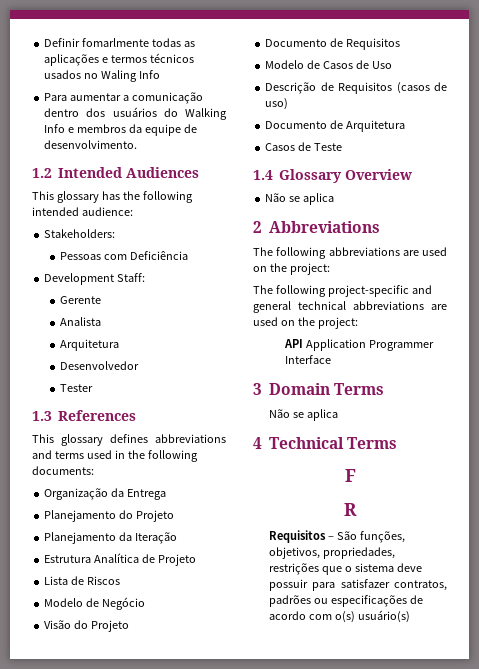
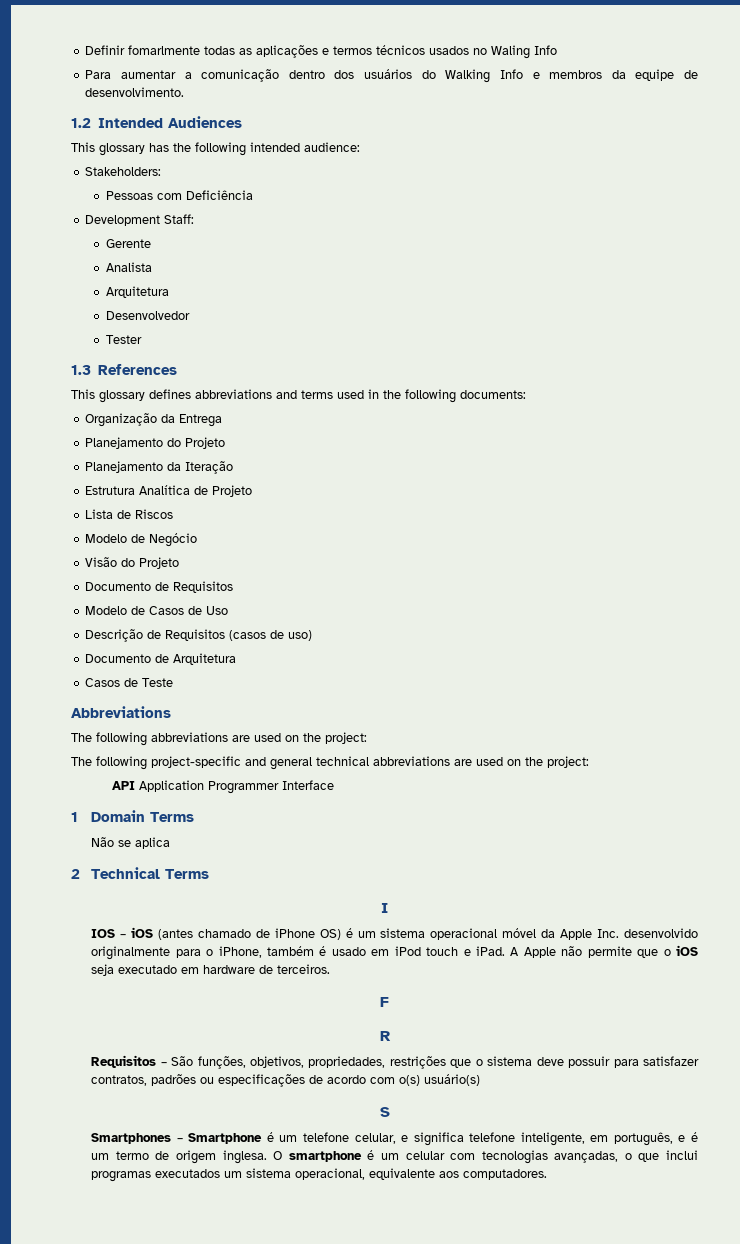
- 1.4 Glossary Overview
- Não se aplica
- 2 Abbreviations
+ Abbreviations
- 3 Domain Terms
+ 1 Domain Terms
- 4 Technical Terms
+ 2 Technical Terms
+ I
+ IOS – iOS (antes chamado de iPhone OS) é um sistema operacional móvel da Apple Inc. desenvolvido originalmente para o iPhone, também é usado em iPod touch e iPad. A Apple não permite que o iOS seja executado em hardware de terceiros.
+ S
+ Smartphones – Smartphone é um telefone celular, e significa telefone inteligente, em português, e é um termo de origem inglesa. O smartphone é um celular com tecnologias avançadas, o que inclui programas executados um sistema operacional, equivalente aos computadores.

